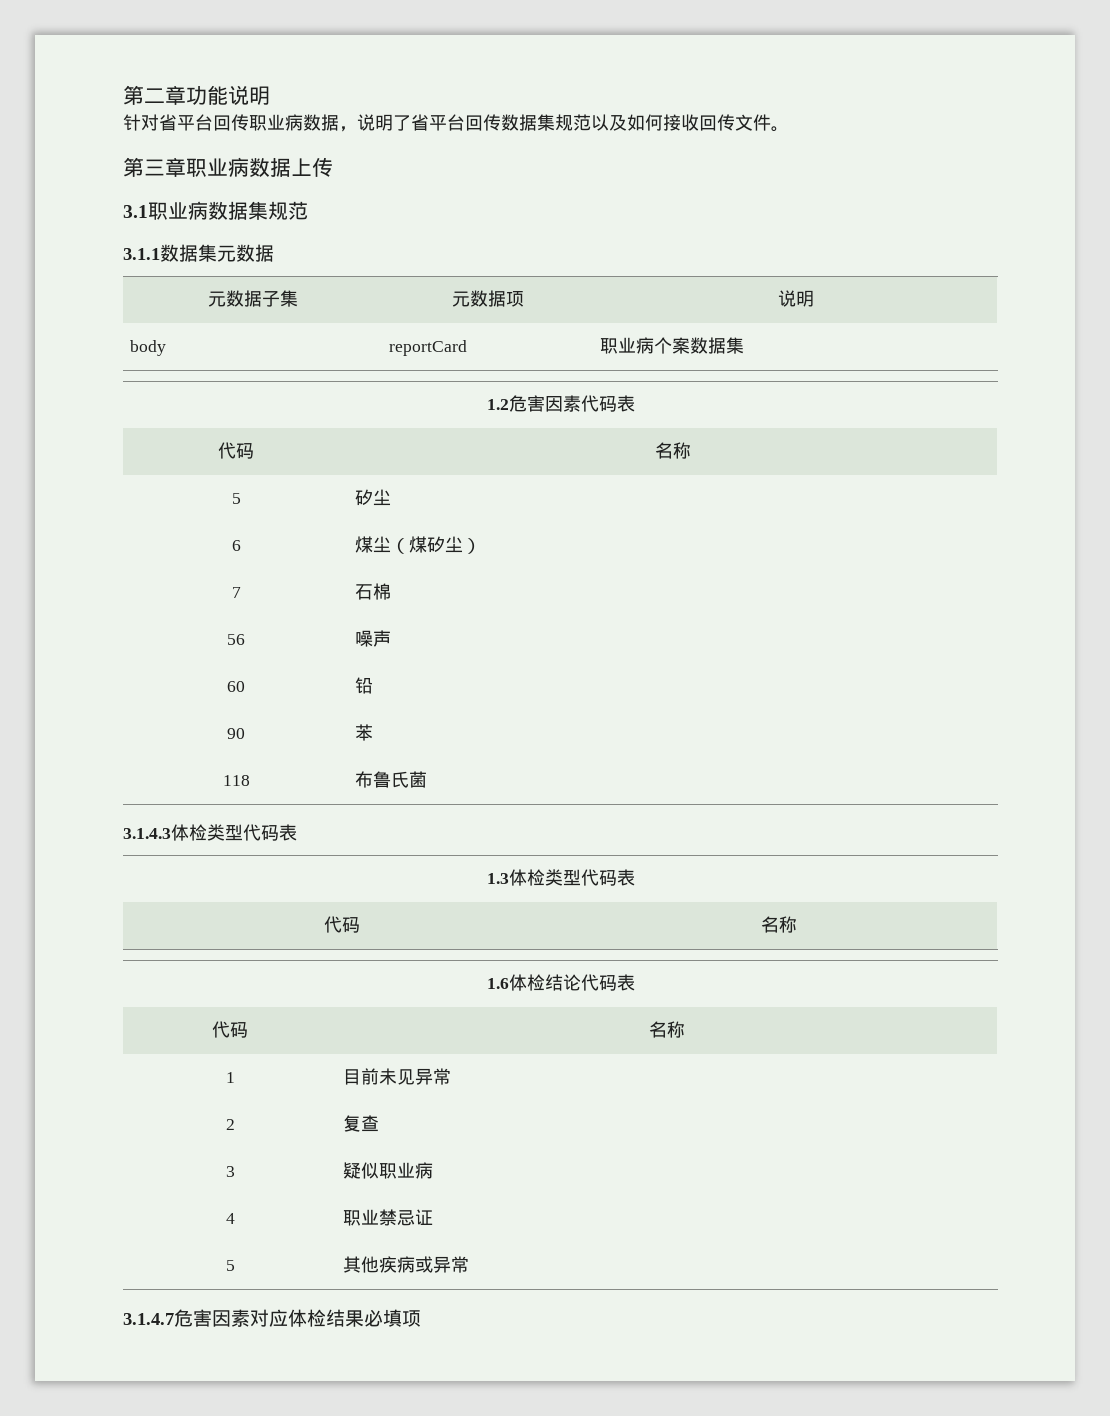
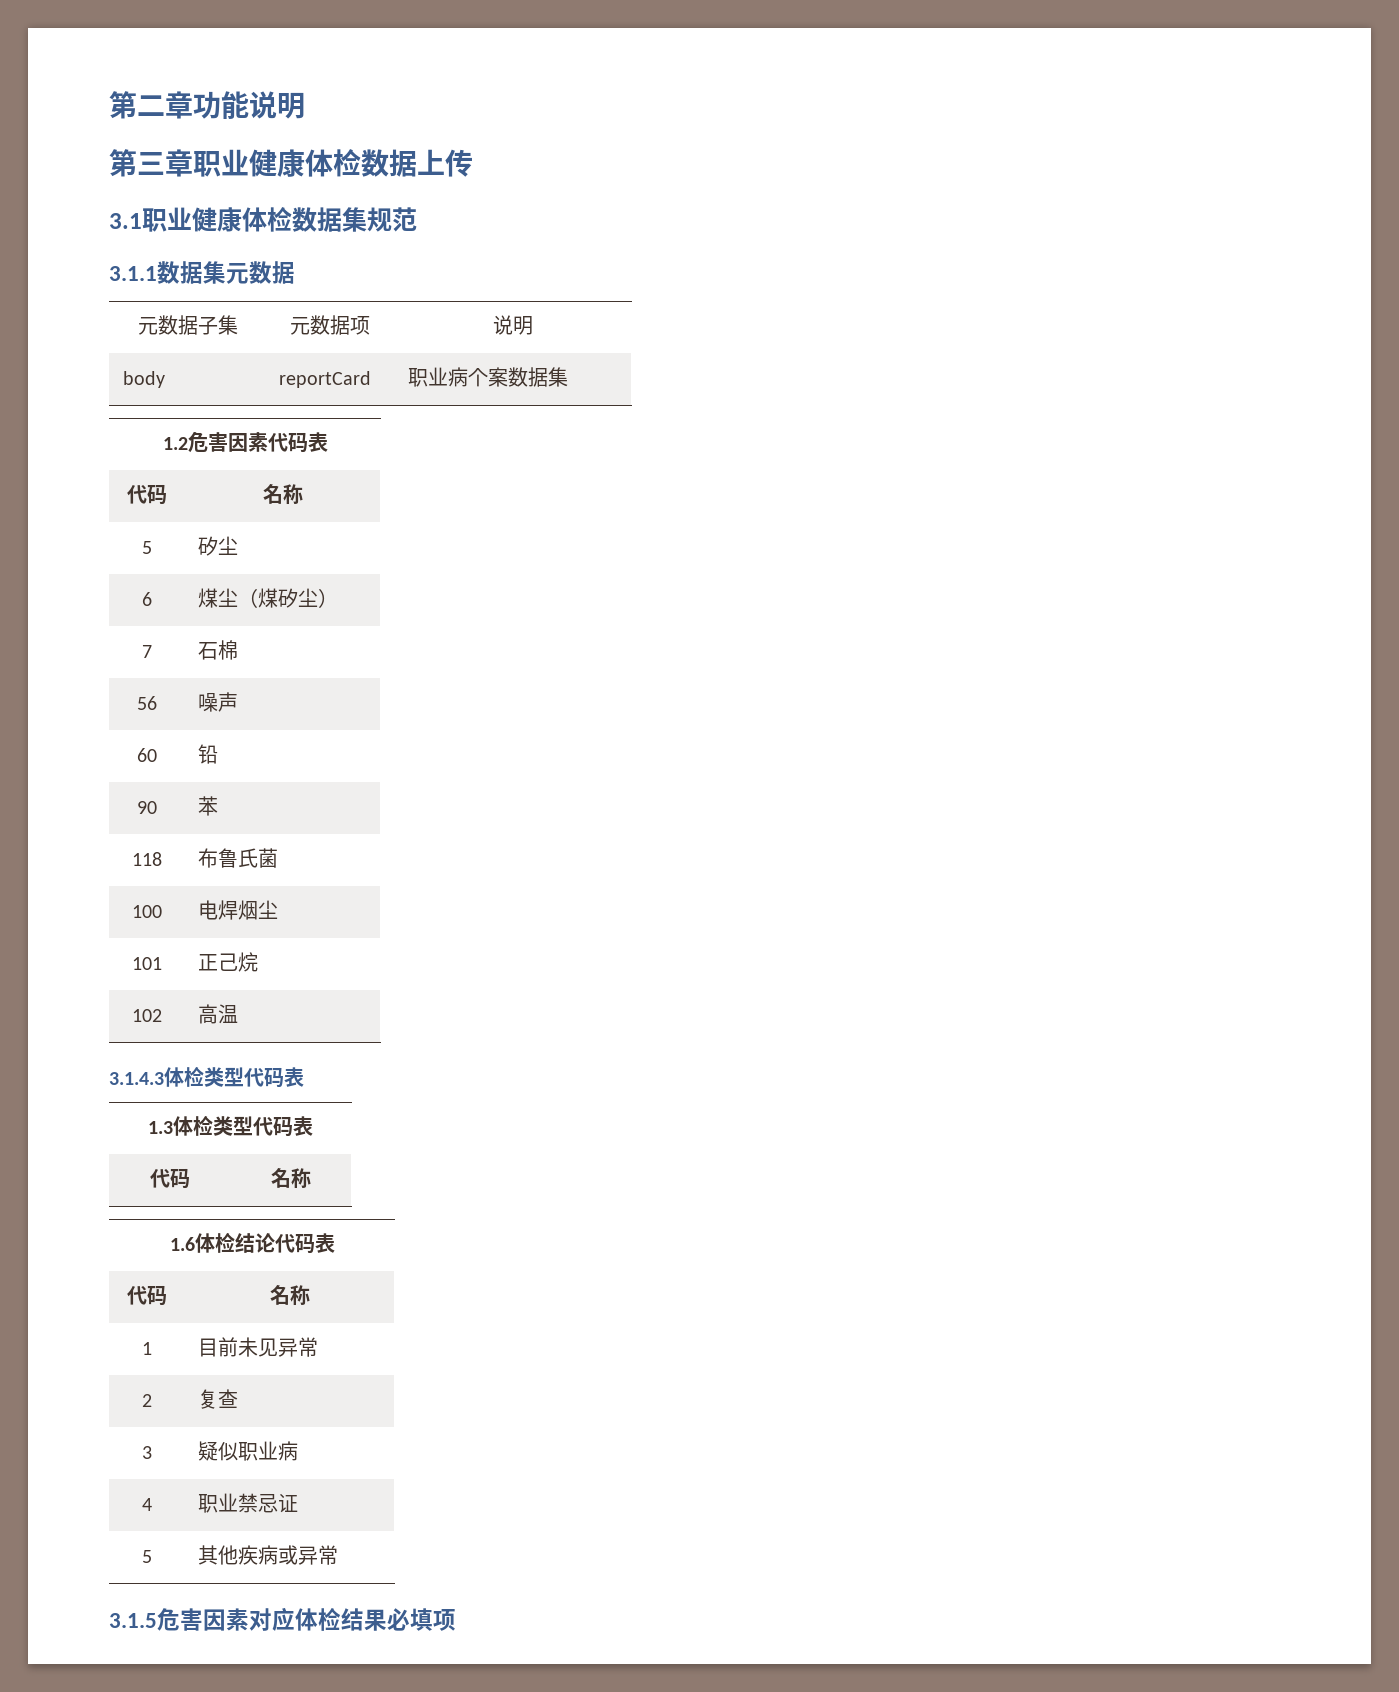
- 针对省平台回传职业病数据，说明了省平台回传数据集规范以及如何接收回传文件。
- 第三章职业病数据上传
+ 第三章职业健康体检数据上传
- 3.1职业病数据集规范
+ 3.1职业健康体检数据集规范
+ 100 | 电焊烟尘
+ 101 | 正己烷
+ 102 | 高温
- 3.1.4.7危害因素对应体检结果必填项
+ 3.1.5危害因素对应体检结果必填项

